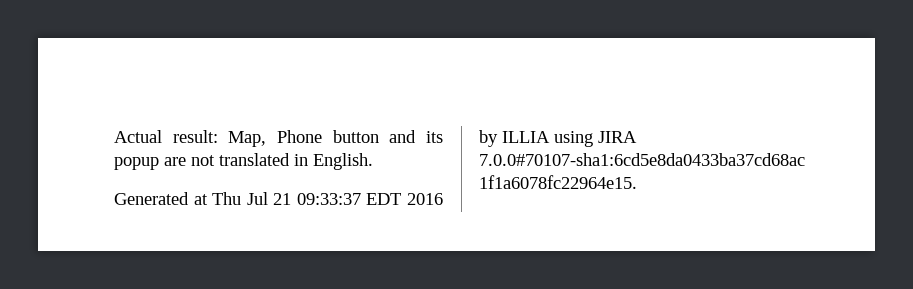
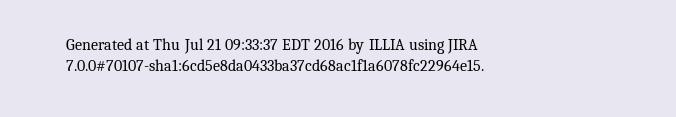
- Actual result: Map, Phone button and its popup are not translated in English.

